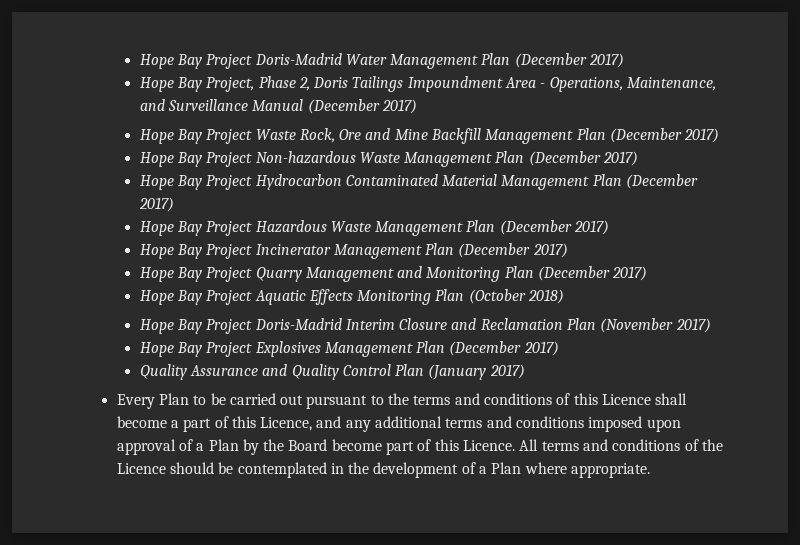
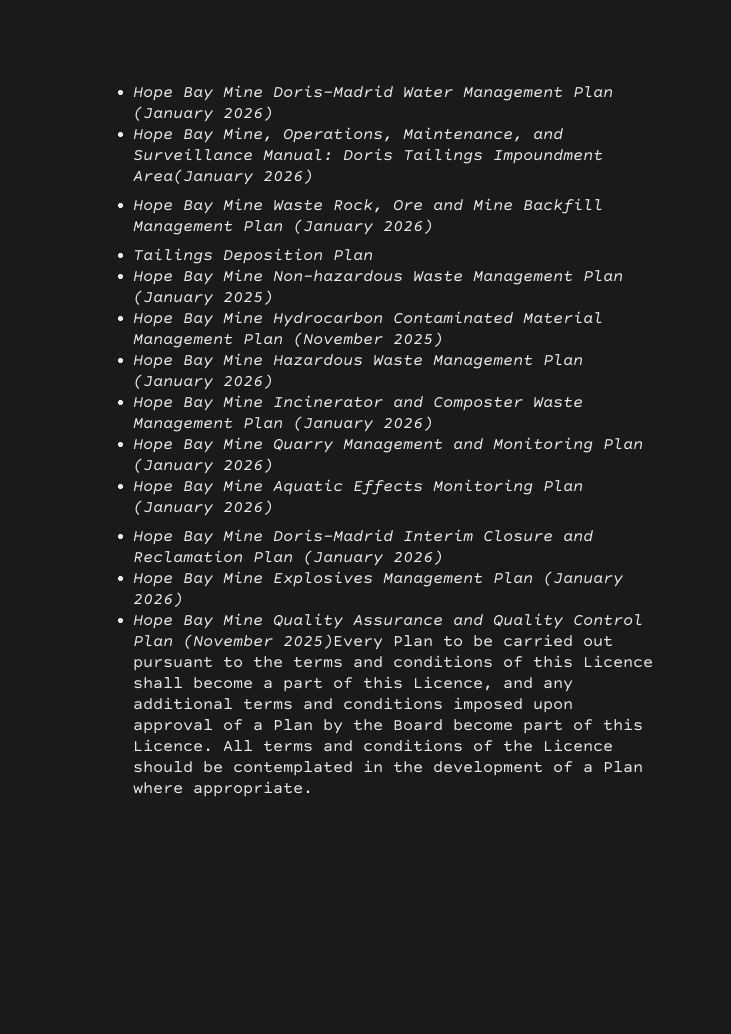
- Hope Bay Project Doris-Madrid Water Management Plan (December 2017)
- Hope Bay Project, Phase 2, Doris Tailings Impoundment Area - Operations, Maintenance, and Surveillance Manual (December 2017)
- Hope Bay Project Waste Rock, Ore and Mine Backfill Management Plan (December 2017)
- Hope Bay Project Non-hazardous Waste Management Plan (December 2017)
- Hope Bay Project Hydrocarbon Contaminated Material Management Plan (December 2017)
- Hope Bay Project Hazardous Waste Management Plan (December 2017)
- Hope Bay Project Incinerator Management Plan (December 2017)
- Hope Bay Project Quarry Management and Monitoring Plan (December 2017)
- Hope Bay Project Aquatic Effects Monitoring Plan (October 2018)
- Hope Bay Project Doris-Madrid Interim Closure and Reclamation Plan (November 2017)
- Hope Bay Project Explosives Management Plan (December 2017)
- Quality Assurance and Quality Control Plan (January 2017)
- Every Plan to be carried out pursuant to the terms and conditions of this Licence shall become a part of this Licence, and any additional terms and conditions imposed upon approval of a Plan by the Board become part of this Licence.
+ Hope Bay Mine Doris-Madrid Water Management Plan (January 2026)
+ Hope Bay Mine, Operations, Maintenance, and Surveillance Manual: Doris Tailings Impoundment Area(January 2026)
+ Hope Bay Mine Waste Rock, Ore and Mine Backfill Management Plan (January 2026)
+ Tailings Deposition Plan
+ Hope Bay Mine Non-hazardous Waste Management Plan (January 2025)
+ Hope Bay Mine Hydrocarbon Contaminated Material Management Plan (November 2025)
+ Hope Bay Mine Hazardous Waste Management Plan (January 2026)
+ Hope Bay Mine Incinerator and Composter Waste Management Plan (January 2026)
+ Hope Bay Mine Quarry Management and Monitoring Plan (January 2026)
+ Hope Bay Mine Aquatic Effects Monitoring Plan (January 2026)
+ Hope Bay Mine Doris-Madrid Interim Closure and Reclamation Plan (January 2026)
+ Hope Bay Mine Explosives Management Plan (January 2026)
+ Hope Bay Mine Quality Assurance and Quality Control Plan (November 2025)Every Plan to be carried out pursuant to the terms and conditions of this Licence shall become a part of this Licence, and any additional terms and conditions imposed upon approval of a Plan by the Board become part of this Licence.

